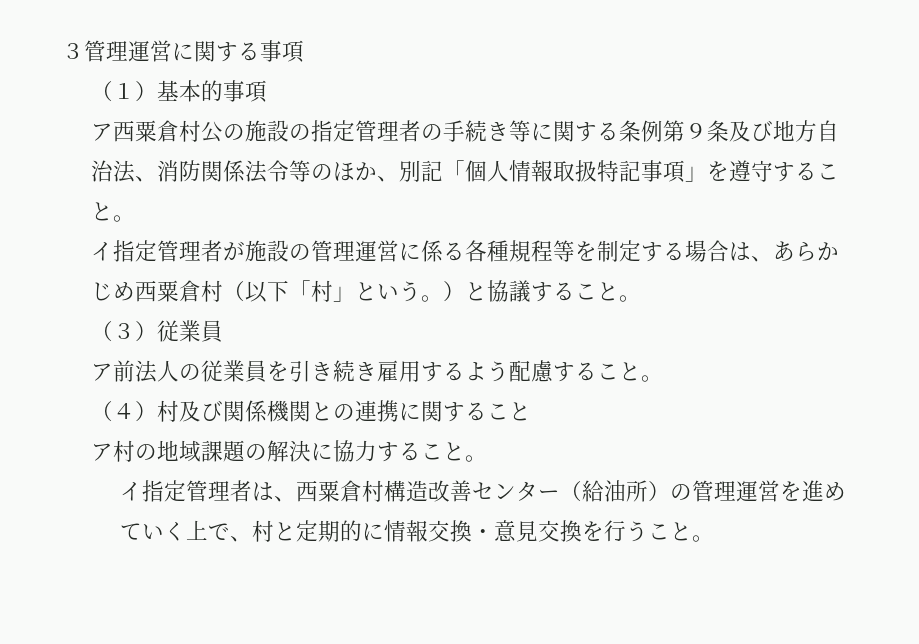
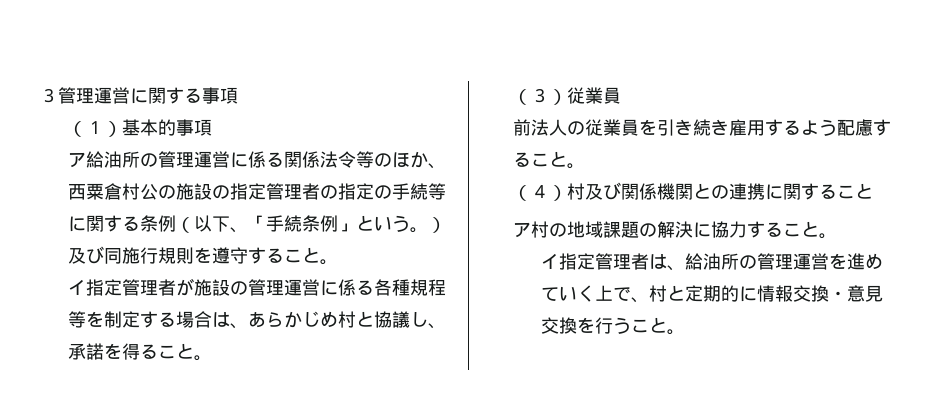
- ア西粟倉村公の施設の指定管理者の手続き等に関する条例第９条及び地方自治法、消防関係法令等のほか、別記「個人情報取扱特記事項」を遵守すること。
+ ア給油所の管理運営に係る関係法令等のほか、西粟倉村公の施設の指定管理者の指定の手続等に関する条例（以下、「手続条例」という。）及び同施行規則を遵守すること。
- イ指定管理者が施設の管理運営に係る各種規程等を制定する場合は、あらかじめ西粟倉村（以下「村」という。）と協議すること。
+ イ指定管理者が施設の管理運営に係る各種規程等を制定する場合は、あらかじめ村と協議し、承諾を得ること。
- ア前法人の従業員を引き続き雇用するよう配慮すること。
+ 前法人の従業員を引き続き雇用するよう配慮すること。
- イ指定管理者は、西粟倉村構造改善センター（給油所）の管理運営を進めていく上で、村と定期的に情報交換・意見交換を行うこと。
+ イ指定管理者は、給油所の管理運営を進めていく上で、村と定期的に情報交換・意見交換を行うこと。

